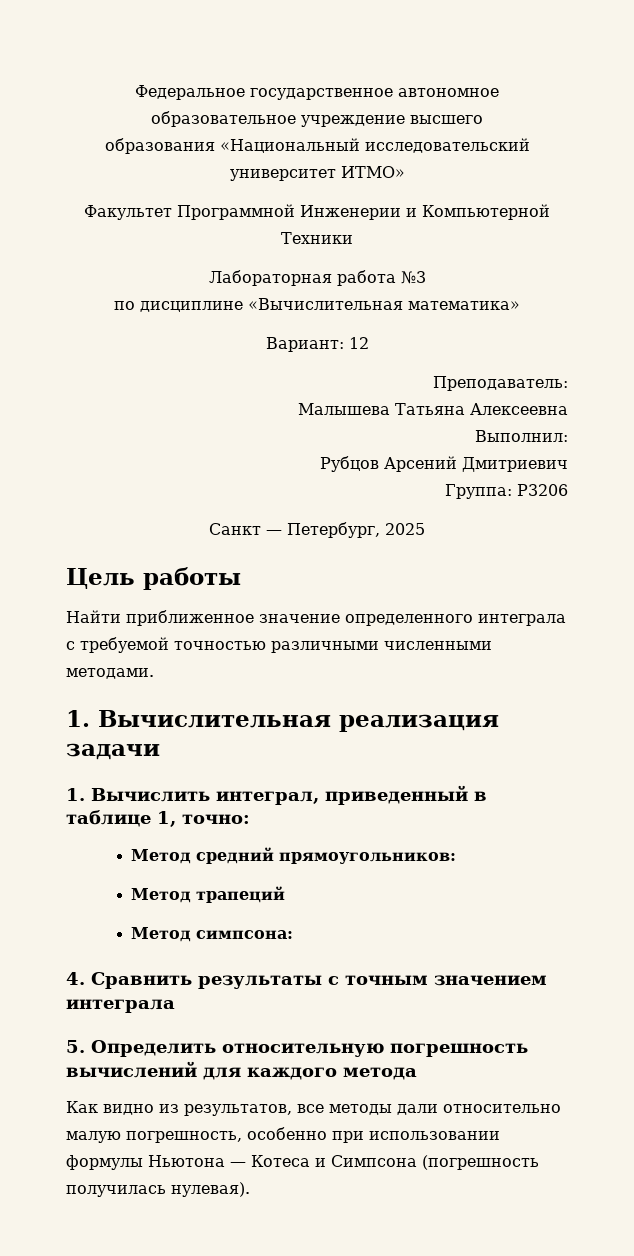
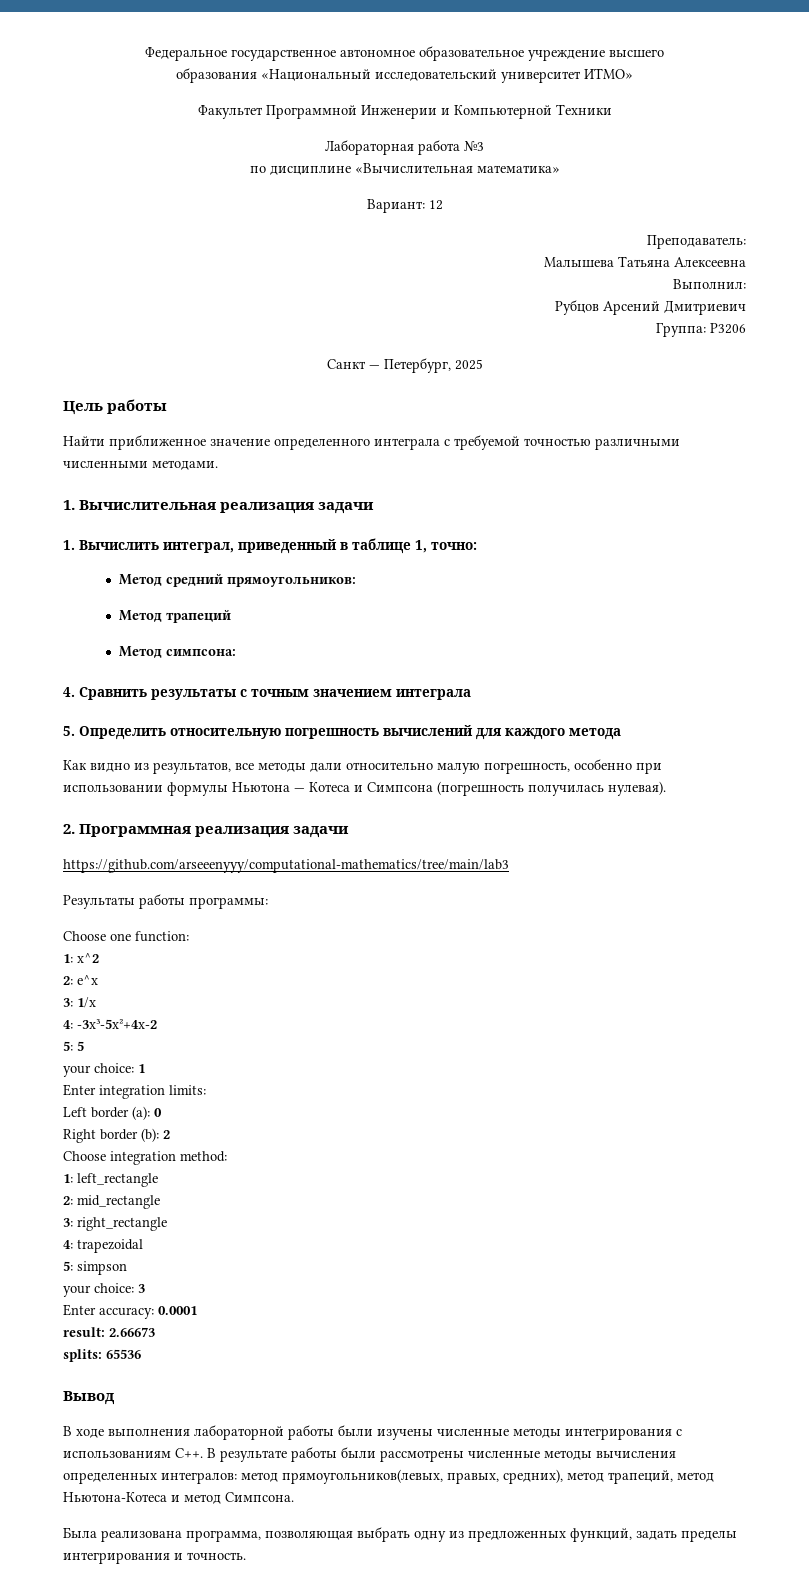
+ 2. Программная реализация задачи
+ https://github.com/arseeenyyy/computational-mathematics/tree/main/lab3
+ Результаты работы программы:
+ Choose one function:
+ 1: x^2
+ 2: e^x
+ 3: 1/x
+ 4: -3x³-5x²+4x-2
+ 5: 5
+ your choice: 1
+ Enter integration limits:
+ Left border (a): 0
+ Right border (b): 2
+ Choose integration method:
+ 1: left_rectangle
+ 2: mid_rectangle
+ 3: right_rectangle
+ 4: trapezoidal
+ 5: simpson
+ your choice: 3
+ Enter accuracy: 0.0001
+ result: 2.66673
+ splits: 65536
+ Вывод
+ В ходе выполнения лабораторной работы были изучены численные методы интегрирования с использованиям C++. В результате работы были рассмотрены численные методы вычисления определенных интегралов: метод прямоугольников(левых, правых, средних), метод трапеций, метод Ньютона-Котеса и метод Симпсона.
+ Была реализована программа, позволяющая выбрать одну из предложенных функций, задать пределы интегрирования и точность.

